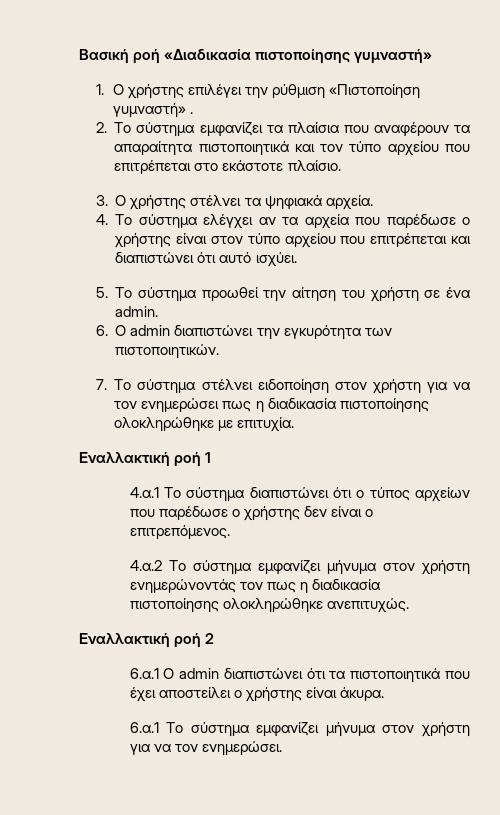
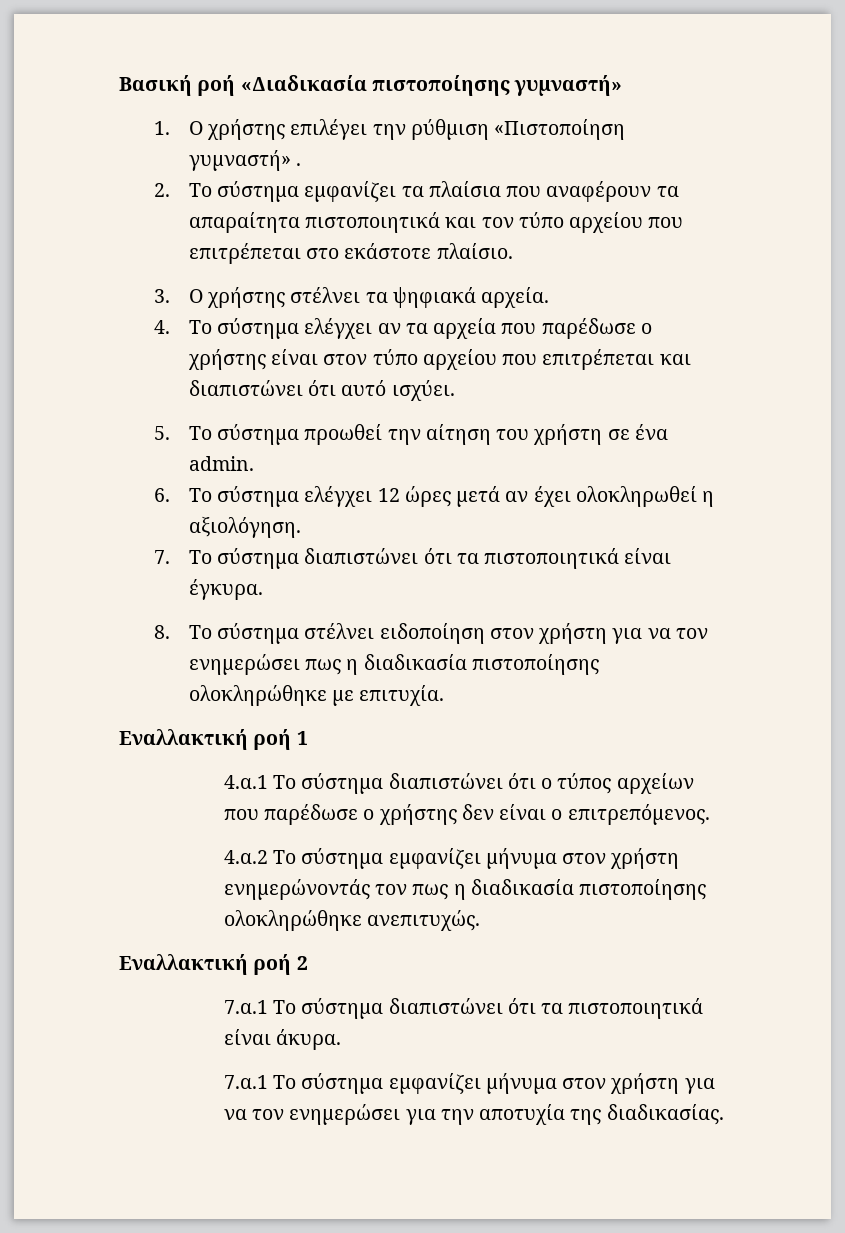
- 6. Ο admin διαπιστώνει την εγκυρότητα των πιστοποιητικών.
- 7. Το σύστημα στέλνει ειδοποίηση στον χρήστη για να τον ενημερώσει πως η διαδικασία πιστοποίησης ολοκληρώθηκε με επιτυχία.
+ 6. Το σύστημα ελέγχει 12 ώρες μετά αν έχει ολοκληρωθεί η αξιολόγηση.
+ 7. Το σύστημα διαπιστώνει ότι τα πιστοποιητικά είναι έγκυρα.
+ 8. Το σύστημα στέλνει ειδοποίηση στον χρήστη για να τον ενημερώσει πως η διαδικασία πιστοποίησης ολοκληρώθηκε με επιτυχία.
- 6.α.1 Ο admin διαπιστώνει ότι τα πιστοποιητικά που έχει αποστείλει ο χρήστης είναι άκυρα.
+ 7.α.1 Το σύστημα διαπιστώνει ότι τα πιστοποιητικά είναι άκυρα.
- 6.α.1 Το σύστημα εμφανίζει μήνυμα στον χρήστη για να τον ενημερώσει.
+ 7.α.1 Το σύστημα εμφανίζει μήνυμα στον χρήστη για να τον ενημερώσει για την αποτυχία της διαδικασίας.

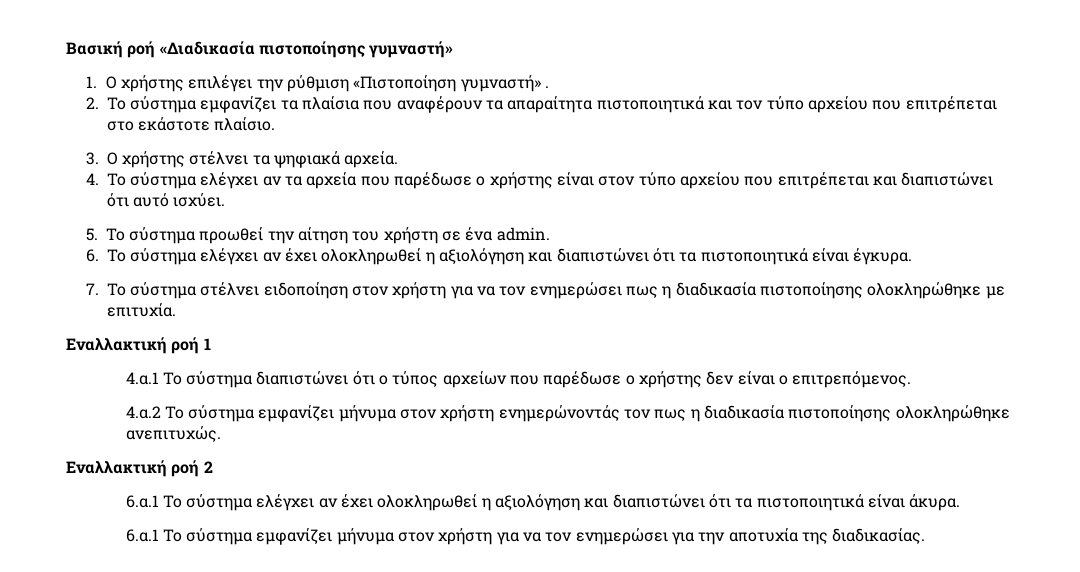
- 6. Το σύστημα ελέγχει 12 ώρες μετά αν έχει ολοκληρωθεί η αξιολόγηση.
- 7. Το σύστημα διαπιστώνει ότι τα πιστοποιητικά είναι έγκυρα.
+ 6. Το σύστημα ελέγχει αν έχει ολοκληρωθεί η αξιολόγηση και διαπιστώνει ότι τα πιστοποιητικά είναι έγκυρα.
- 8. Το σύστημα στέλνει ειδοποίηση στον χρήστη για να τον ενημερώσει πως η διαδικασία πιστοποίησης ολοκληρώθηκε με επιτυχία.
+ 7. Το σύστημα στέλνει ειδοποίηση στον χρήστη για να τον ενημερώσει πως η διαδικασία πιστοποίησης ολοκληρώθηκε με επιτυχία.
- 7.α.1 Το σύστημα διαπιστώνει ότι τα πιστοποιητικά είναι άκυρα.
+ 6.α.1 Το σύστημα ελέγχει αν έχει ολοκληρωθεί η αξιολόγηση και διαπιστώνει ότι τα πιστοποιητικά είναι άκυρα.
- 7.α.1 Το σύστημα εμφανίζει μήνυμα στον χρήστη για να τον ενημερώσει για την αποτυχία της διαδικασίας.
+ 6.α.1 Το σύστημα εμφανίζει μήνυμα στον χρήστη για να τον ενημερώσει για την αποτυχία της διαδικασίας.

